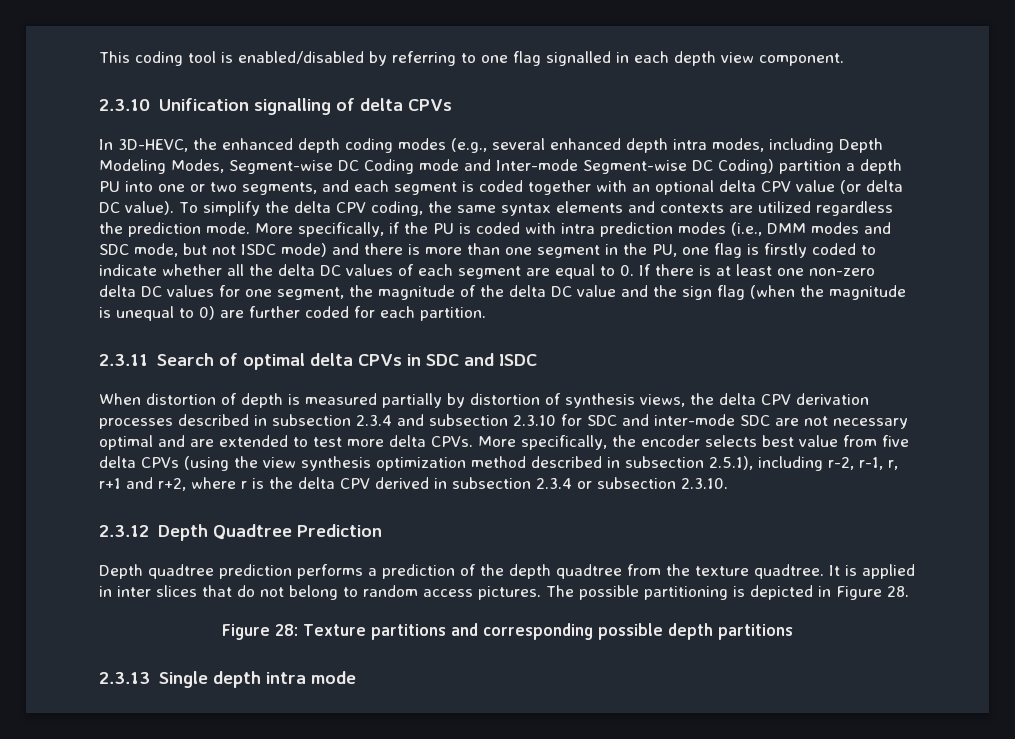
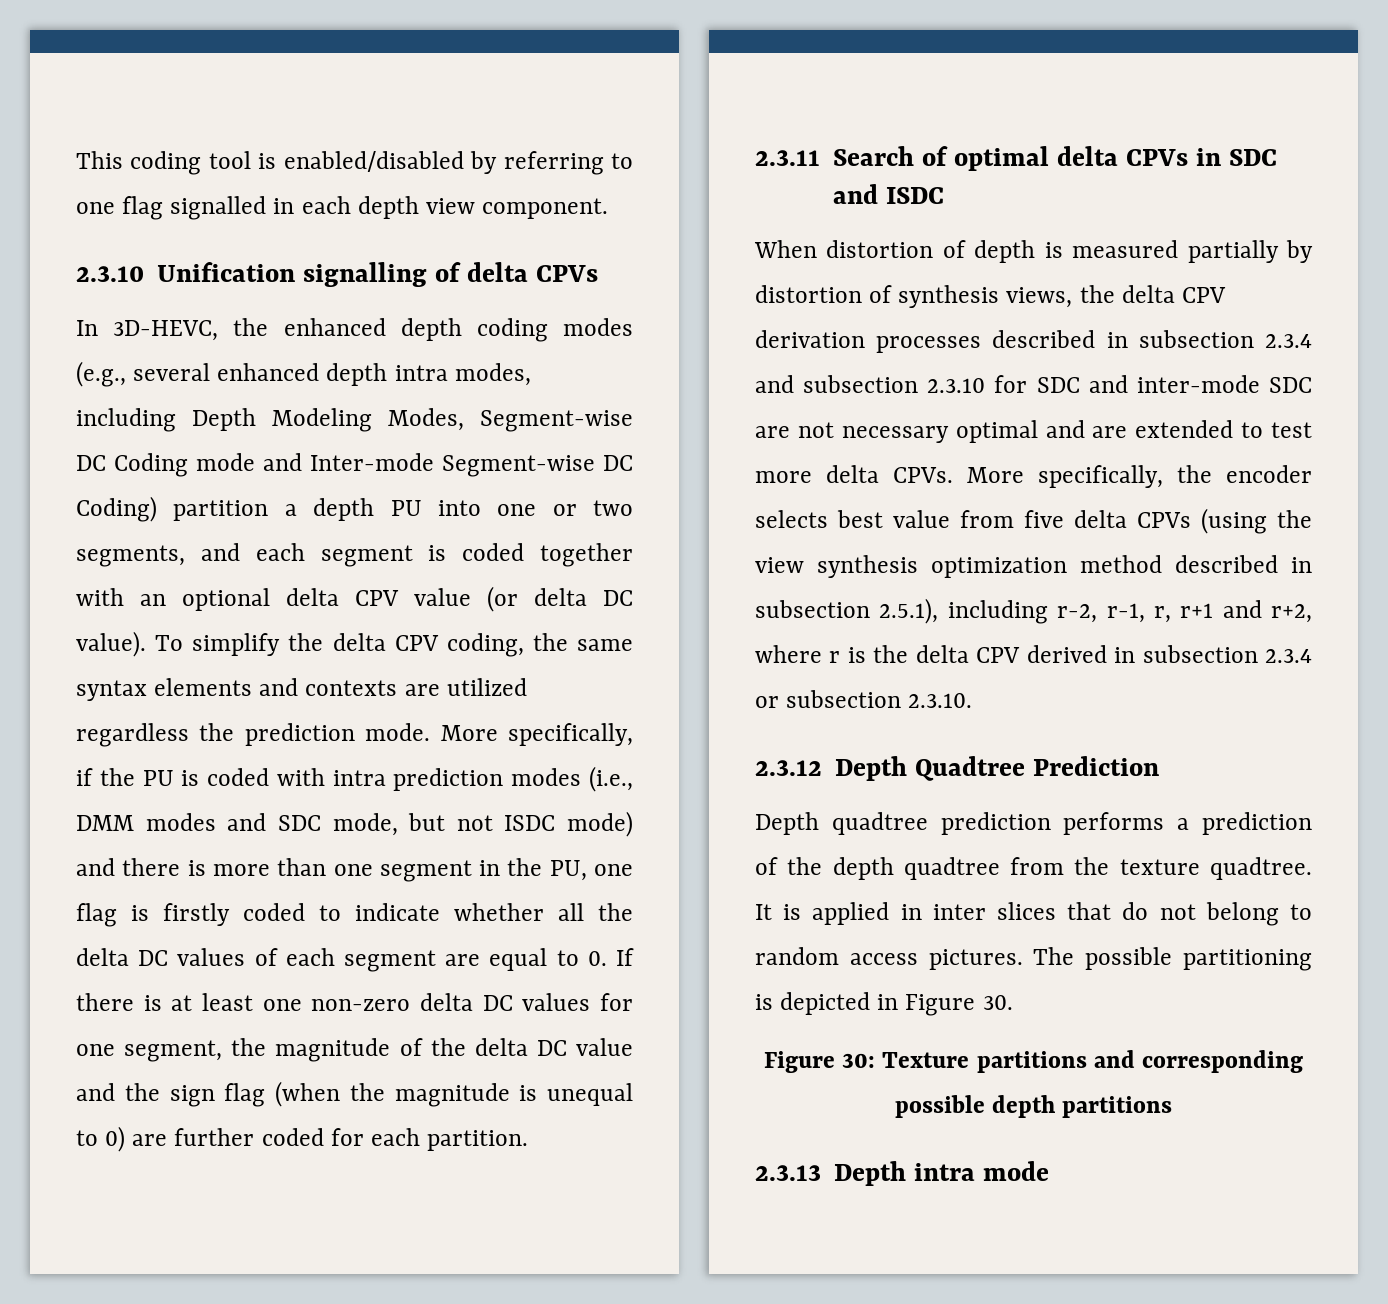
- The possible partitioning is depicted in Figure 28.
- Figure 28: Texture partitions and corresponding possible depth partitions
+ The possible partitioning is depicted in Figure 30.
+ Figure 30: Texture partitions and corresponding possible depth partitions
- 2.3.13 Single depth intra mode
+ 2.3.13 Depth intra mode

